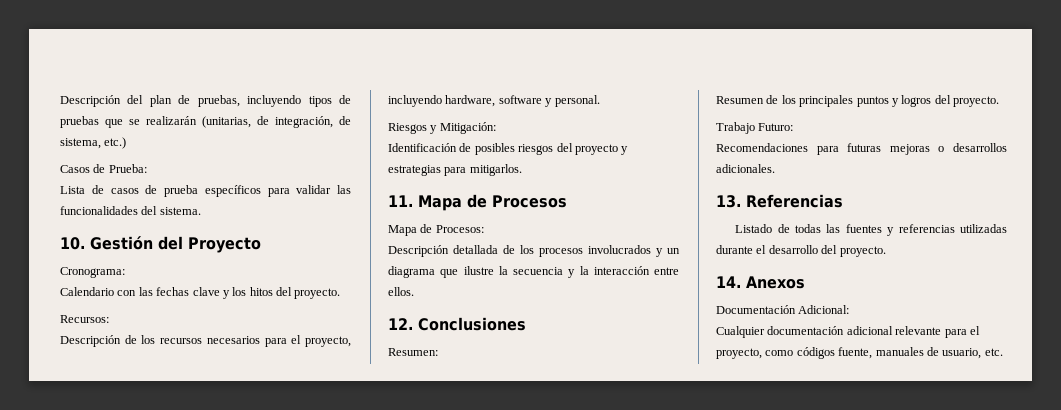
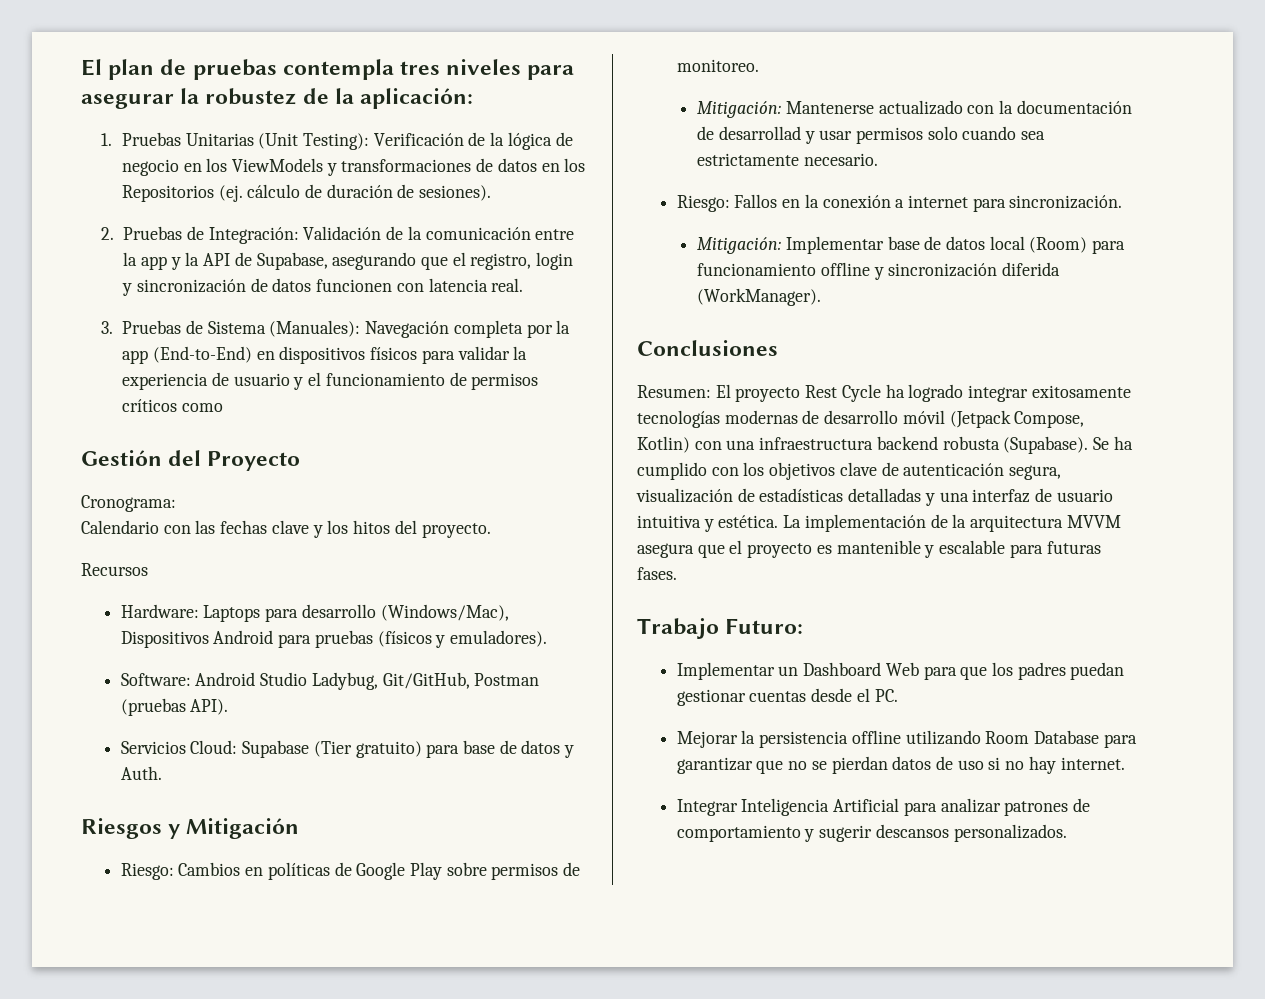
- Descripción del plan de pruebas, incluyendo tipos de pruebas que se realizarán (unitarias, de integración, de sistema, etc.)
- Casos de Prueba:
- Lista de casos de prueba específicos para validar las funcionalidades del sistema.
- 10. Gestión del Proyecto
+ El plan de pruebas contempla tres niveles para asegurar la robustez de la aplicación:
+ 1. Pruebas Unitarias (Unit Testing): Verificación de la lógica de negocio en los ViewModels y transformaciones de datos en los Repositorios (ej. cálculo de duración de sesiones).
+ 2. Pruebas de Integración: Validación de la comunicación entre la app y la API de Supabase, asegurando que el registro, login y sincronización de datos funcionen con latencia real.
+ 3. Pruebas de Sistema (Manuales): Navegación completa por la app (End-to-End) en dispositivos físicos para validar la experiencia de usuario y el funcionamiento de permisos críticos como
+ Gestión del Proyecto
- Recursos:
- Descripción de los recursos necesarios para el proyecto, incluyendo hardware, software y personal.
- Riesgos y Mitigación:
- Identificación de posibles riesgos del proyecto y estrategias para mitigarlos.
- 11. Mapa de Procesos
- Mapa de Procesos:
- Descripción detallada de los procesos involucrados y un diagrama que ilustre la secuencia y la interacción entre ellos.
- 12. Conclusiones
- Resumen:
- Resumen de los principales puntos y logros del proyecto.
+ Recursos
+ Hardware: Laptops para desarrollo (Windows/Mac), Dispositivos Android para pruebas (físicos y emuladores).
+ Software: Android Studio Ladybug, Git/GitHub, Postman (pruebas API).
+ Servicios Cloud: Supabase (Tier gratuito) para base de datos y Auth.
+ Riesgos y Mitigación
+ Riesgo: Cambios en políticas de Google Play sobre permisos de monitoreo.
+ Mitigación: Mantenerse actualizado con la documentación de desarrollad y usar permisos solo cuando sea estrictamente necesario.
+ Riesgo: Fallos en la conexión a internet para sincronización.
+ Mitigación: Implementar base de datos local (Room) para funcionamiento offline y sincronización diferida (WorkManager).
+ Conclusiones
+ Resumen: El proyecto Rest Cycle ha logrado integrar exitosamente tecnologías modernas de desarrollo móvil (Jetpack Compose, Kotlin) con una infraestructura backend robusta (Supabase). Se ha cumplido con los objetivos clave de autenticación segura, visualización de estadísticas detalladas y una interfaz de usuario intuitiva y estética. La implementación de la arquitectura MVVM asegura que el proyecto es mantenible y escalable para futuras fases.
  Trabajo Futuro:
- Recomendaciones para futuras mejoras o desarrollos adicionales.
- 13. Referencias
- Listado de todas las fuentes y referencias utilizadas durante el desarrollo del proyecto.
- 14. Anexos
- Documentación Adicional:
- Cualquier documentación adicional relevante para el proyecto, como códigos fuente, manuales de usuario, etc.
+ Implementar un Dashboard Web para que los padres puedan gestionar cuentas desde el PC.
+ Mejorar la persistencia offline utilizando Room Database para garantizar que no se pierdan datos de uso si no hay internet.
+ Integrar Inteligencia Artificial para analizar patrones de comportamiento y sugerir descansos personalizados.

